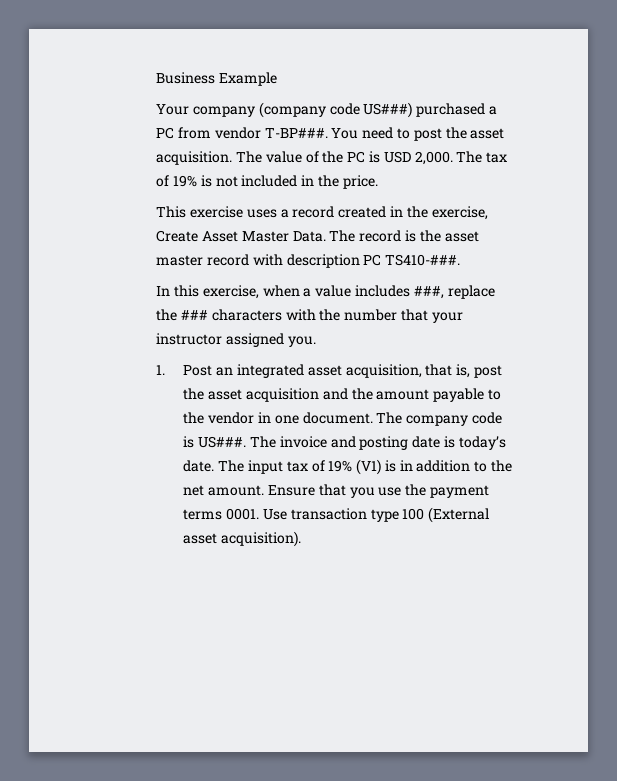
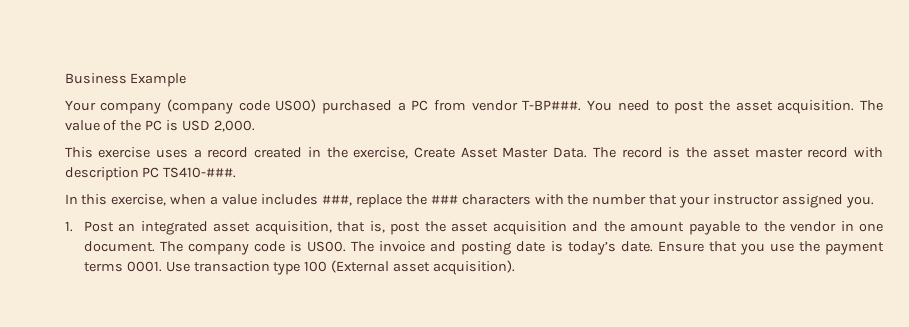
- Your company (company code US###) purchased a PC from vendor T-BP###.
+ Your company (company code US00) purchased a PC from vendor T-BP###.
- The tax of 19% is not included in the price.
- The company code is US###.
+ The company code is US00.
- The input tax of 19% (V1) is in addition to the net amount.

